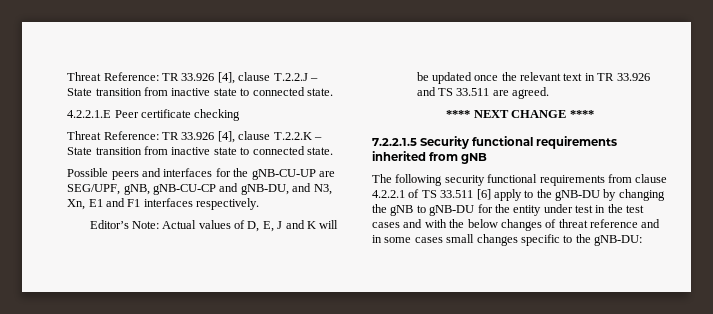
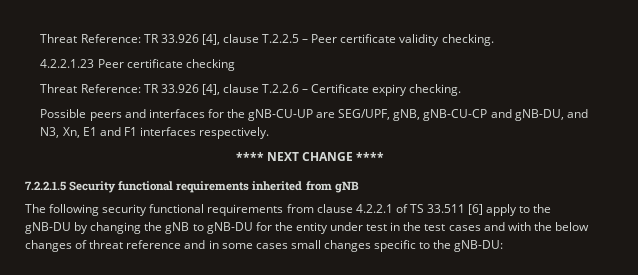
- Threat Reference: TR 33.926 [4], clause T.2.2.J – State transition from inactive state to connected state.
- 4.2.2.1.E Peer certificate checking
+ Threat Reference: TR 33.926 [4], clause T.2.2.5 – Peer certificate validity checking.
+ 4.2.2.1.23 Peer certificate checking
- Threat Reference: TR 33.926 [4], clause T.2.2.K – State transition from inactive state to connected state.
+ Threat Reference: TR 33.926 [4], clause T.2.2.6 – Certificate expiry checking.
- Editor’s Note: Actual values of D, E, J and K will be updated once the relevant text in TR 33.926 and TS 33.511 are agreed.

